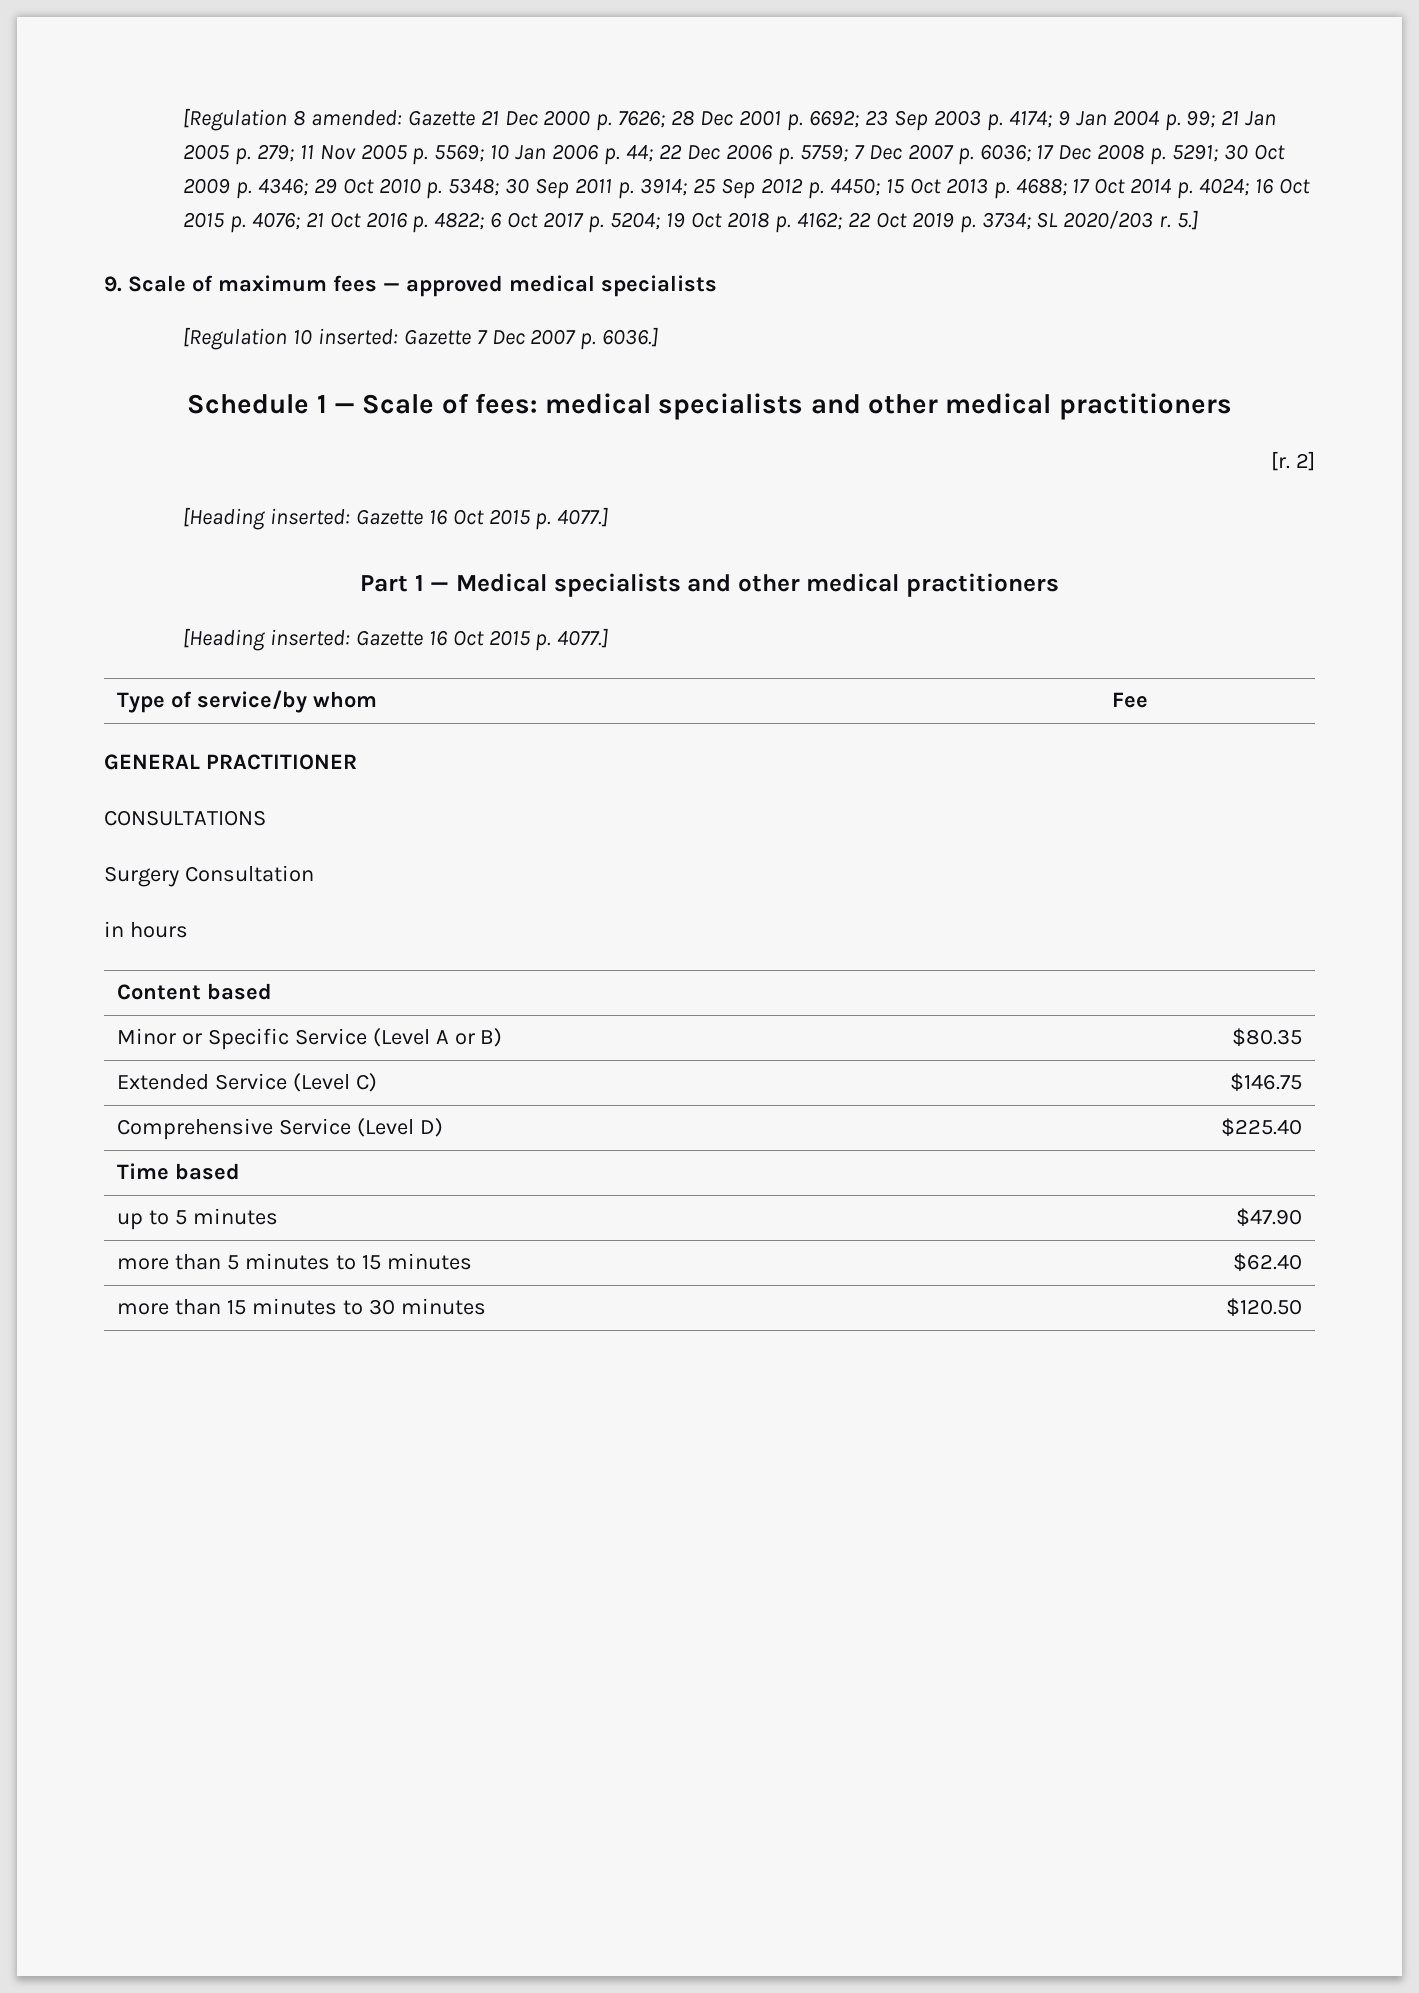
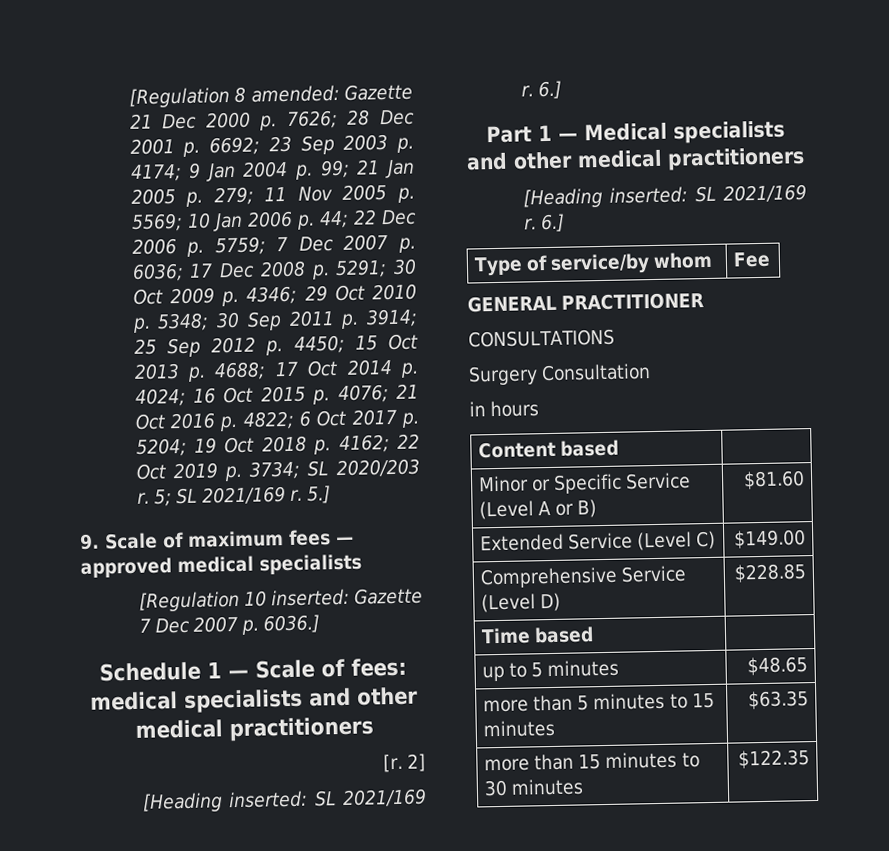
+ 5; SL 2021/169 r.
  2]
- [Heading inserted: Gazette 16 Oct 2015 p. 4077.]
+ [Heading inserted: SL 2021/169 r. 6.]
  Part 1 — Medical specialists and other medical practitioners
- [Heading inserted: Gazette 16 Oct 2015 p. 4077.]
+ [Heading inserted: SL 2021/169 r. 6.]
- Minor or Specific Service (Level A or B) | $80.35
+ Minor or Specific Service (Level A or B) | $81.60
- Extended Service (Level C) | $146.75
+ Extended Service (Level C) | $149.00
- Comprehensive Service (Level D) | $225.40
+ Comprehensive Service (Level D) | $228.85
- up to 5 minutes | $47.90
+ up to 5 minutes | $48.65
- more than 5 minutes to 15 minutes | $62.40
+ more than 5 minutes to 15 minutes | $63.35
- more than 15 minutes to 30 minutes | $120.50
+ more than 15 minutes to 30 minutes | $122.35

